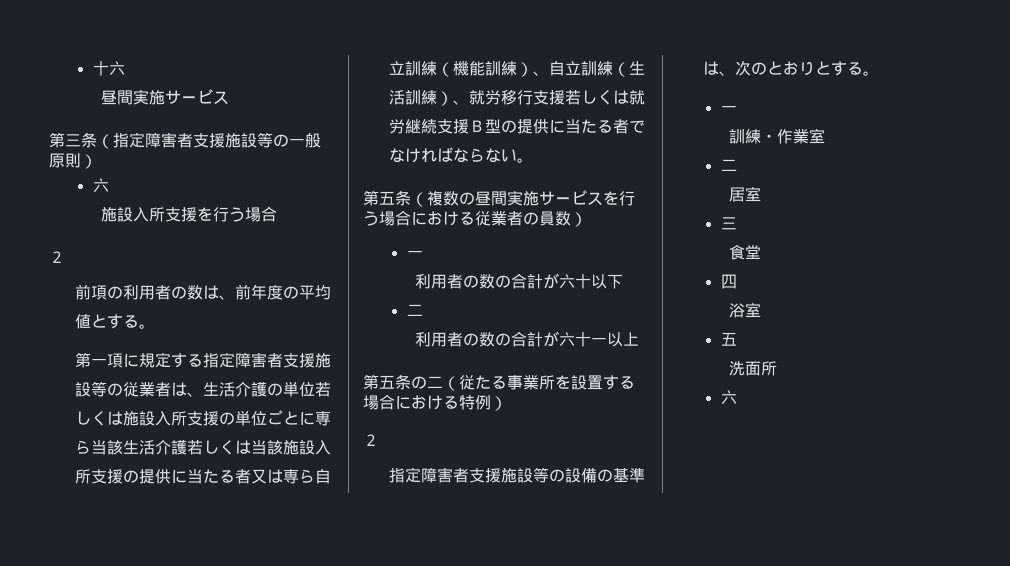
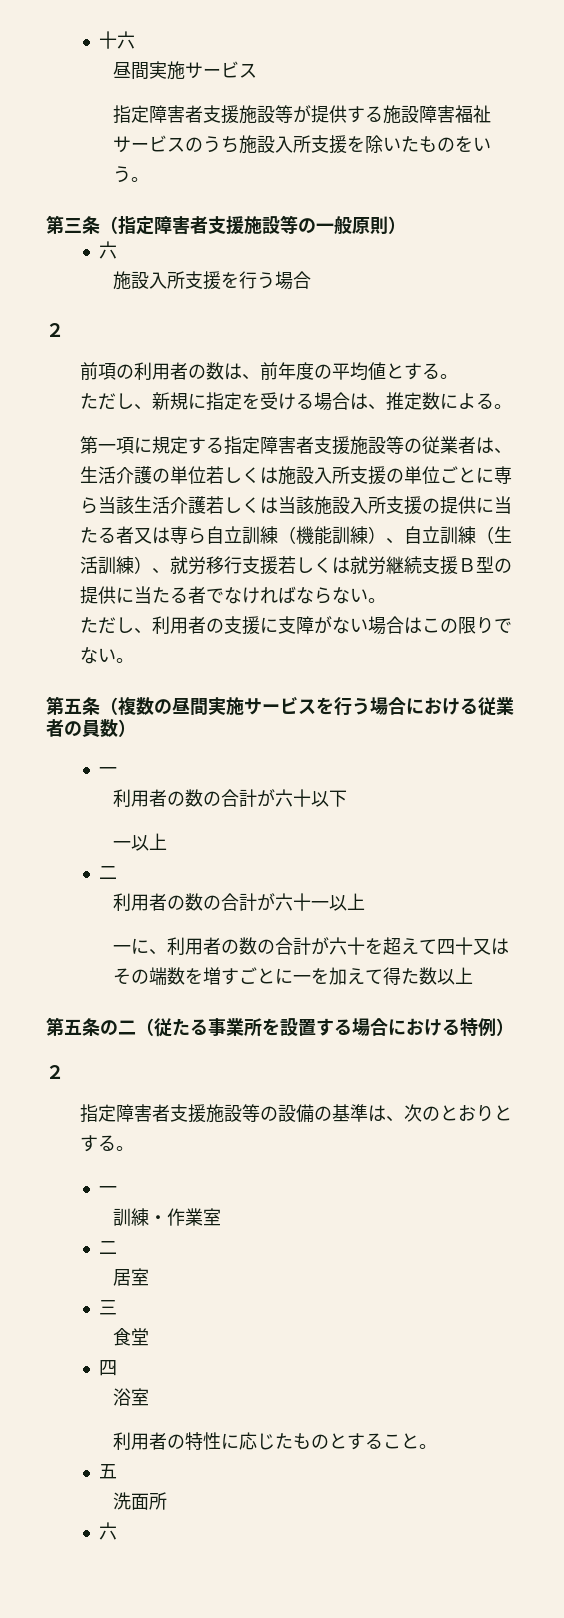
+ 指定障害者支援施設等が提供する施設障害福祉サービスのうち施設入所支援を除いたものをいう。
+ ただし、新規に指定を受ける場合は、推定数による。
+ ただし、利用者の支援に支障がない場合はこの限りでない。
  利用者の数の合計が六十以下
+ 一以上
+ 一に、利用者の数の合計が六十を超えて四十又はその端数を増すごとに一を加えて得た数以上
+ 利用者の特性に応じたものとすること。

